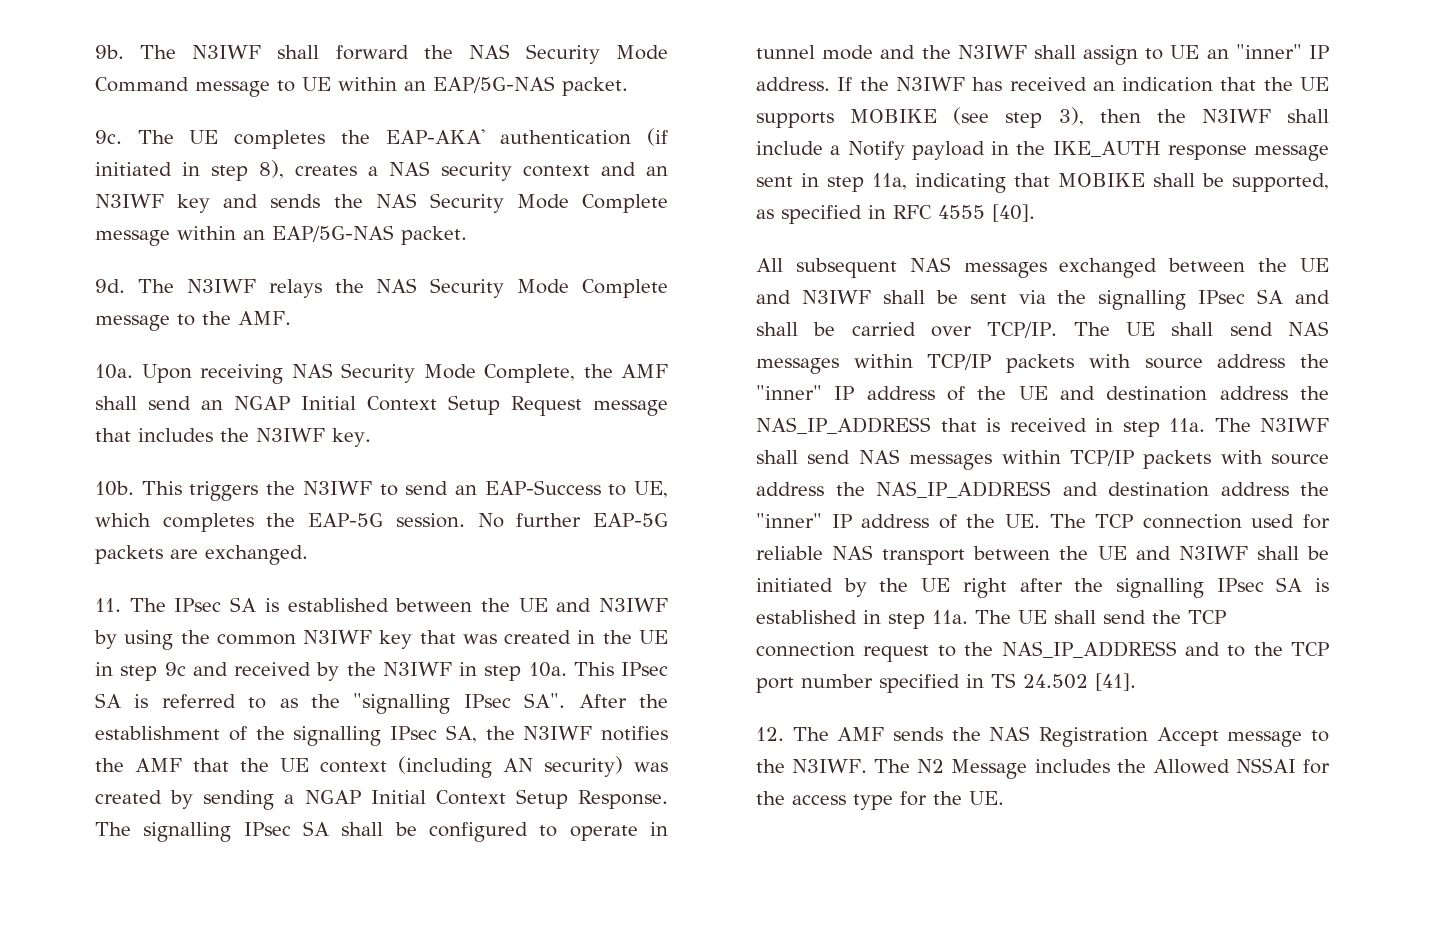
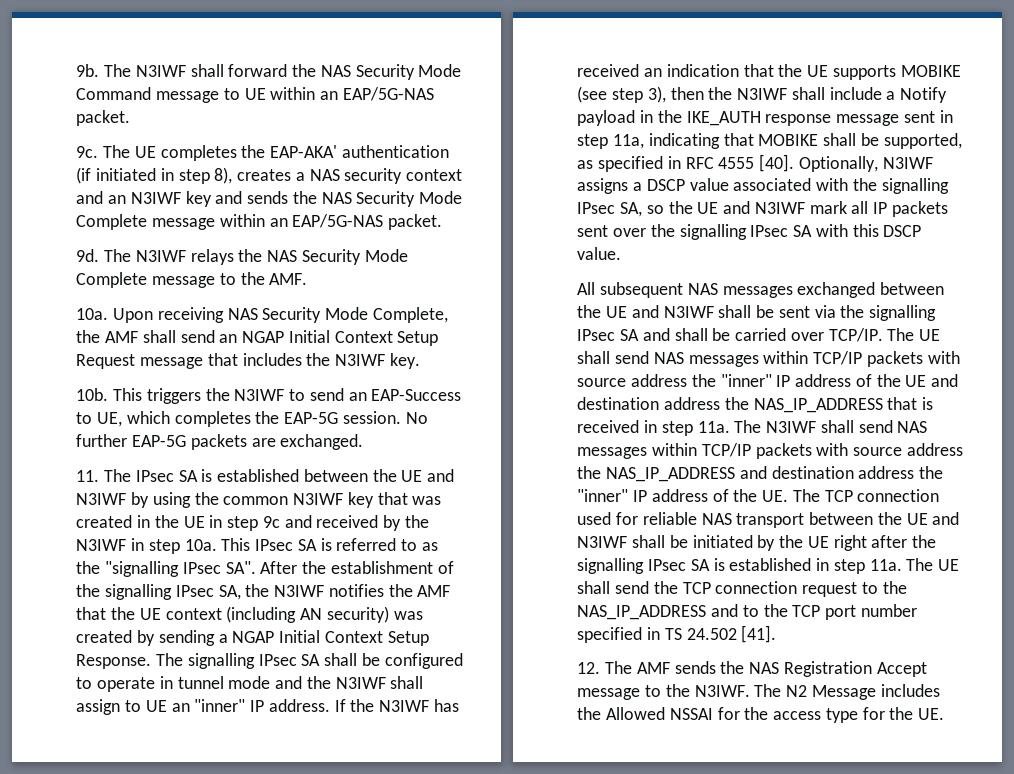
+ Optionally, N3IWF assigns a DSCP value associated with the signalling IPsec SA, so the UE and N3IWF mark all IP packets sent over the signalling IPsec SA with this DSCP value.

